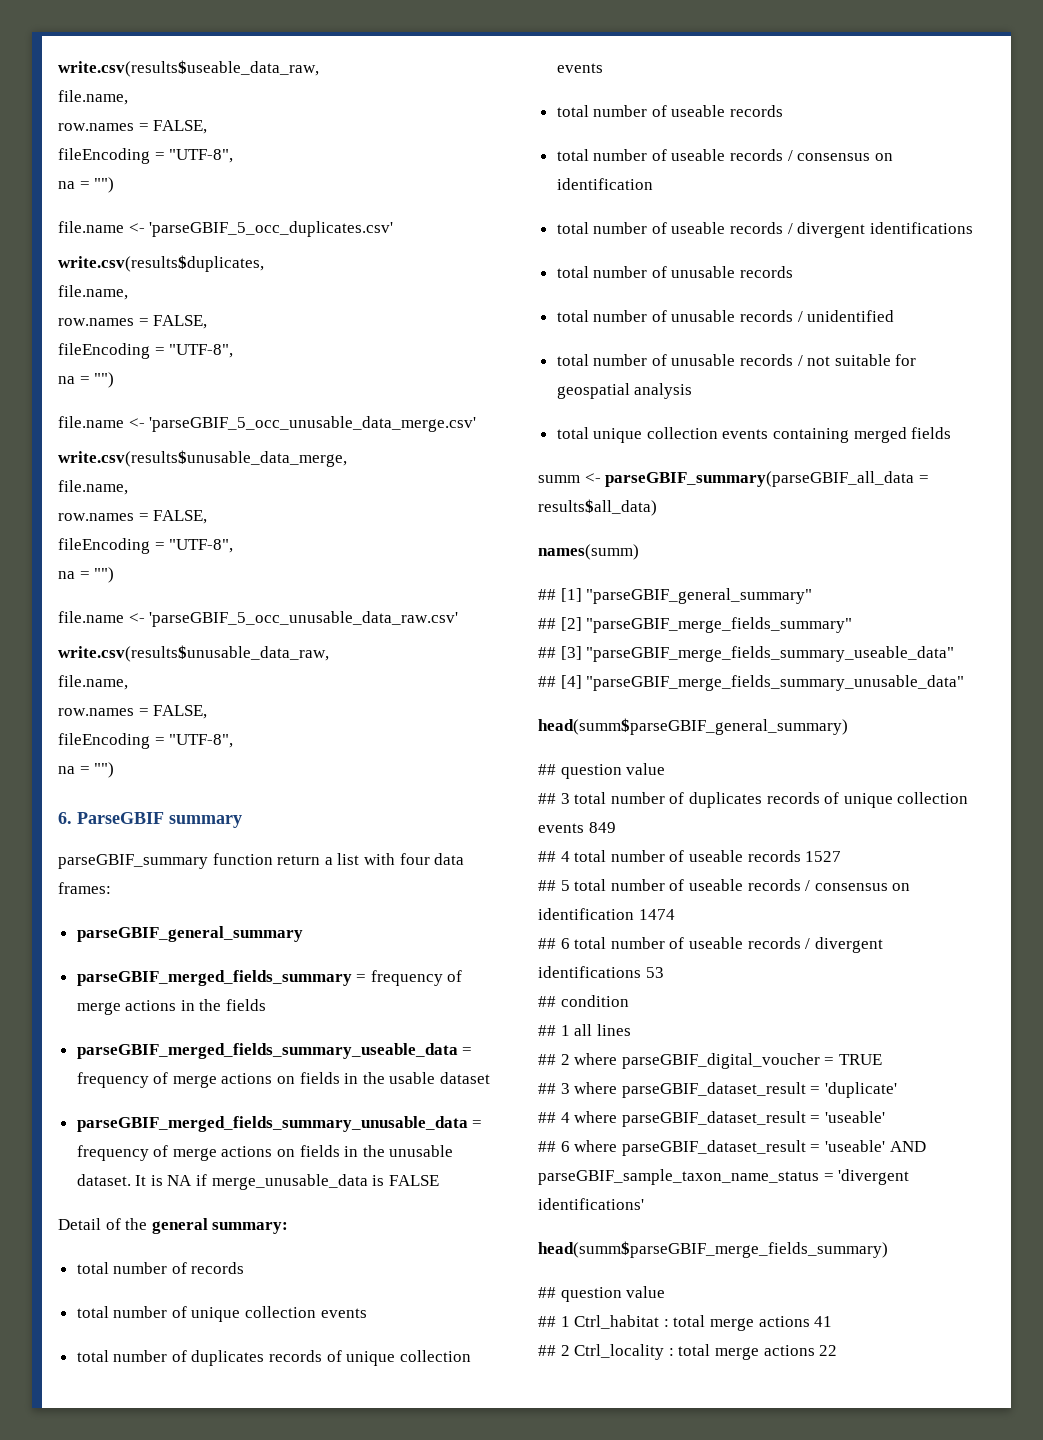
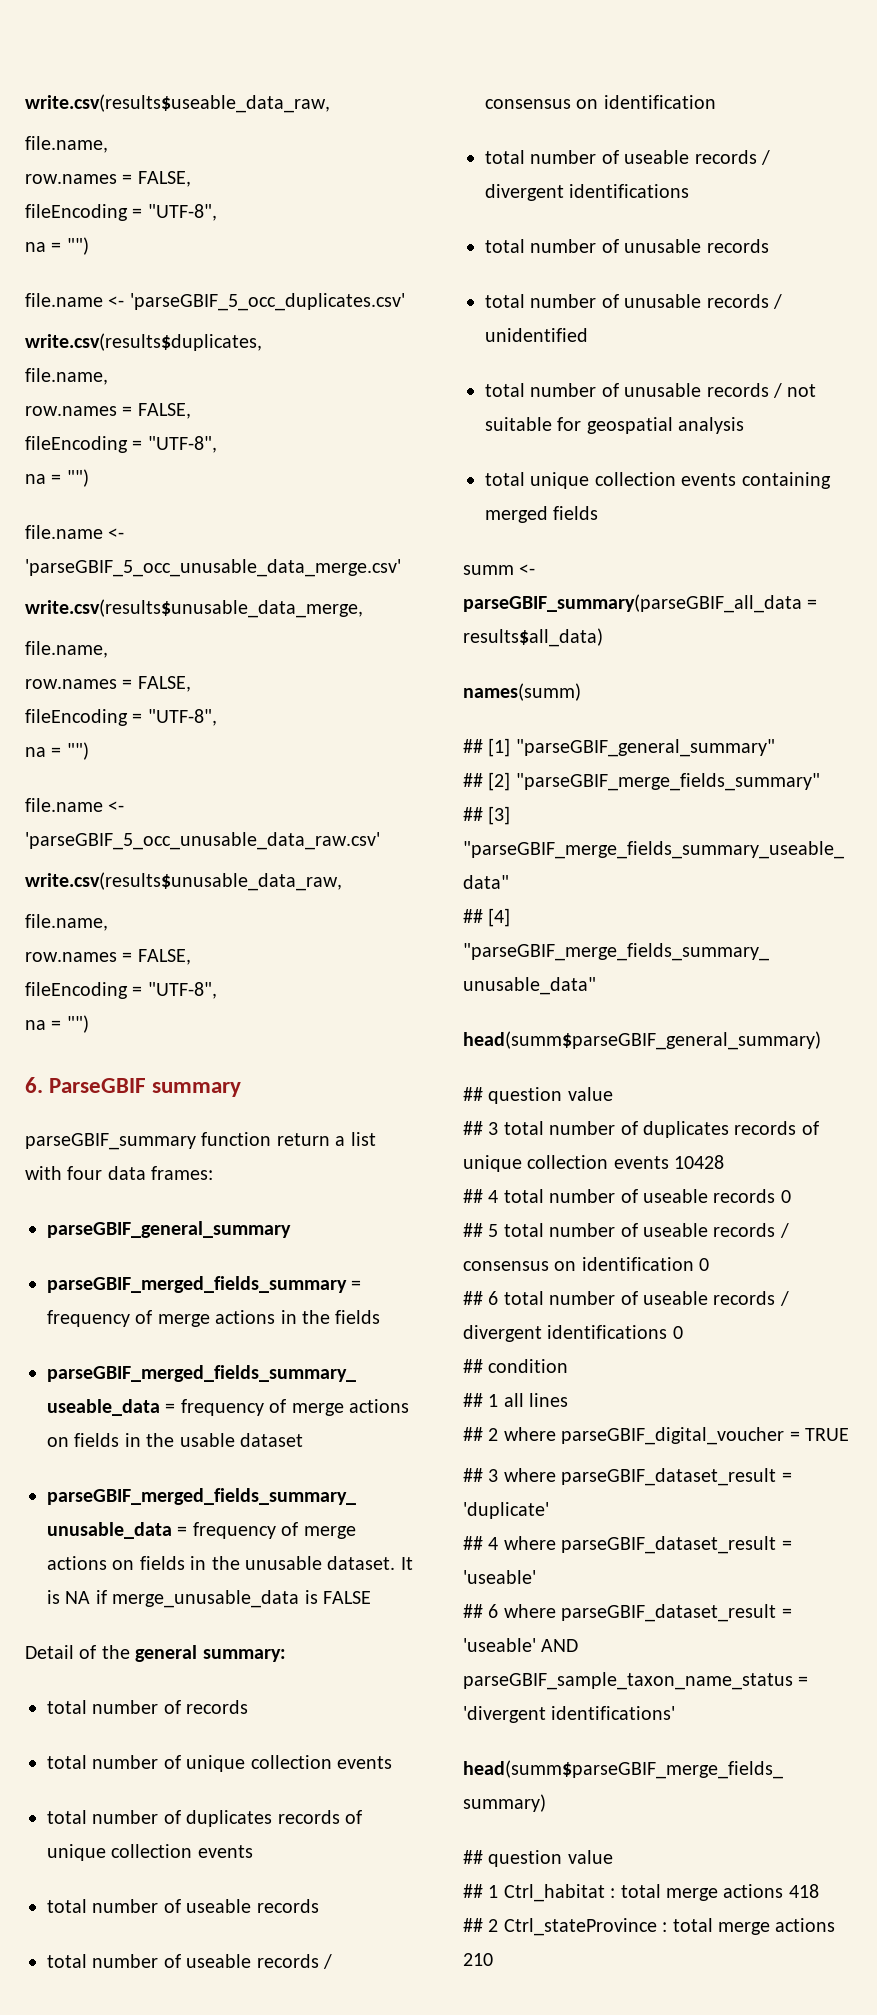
- ## 3 total number of duplicates records of unique collection events 849
+ ## 3 total number of duplicates records of unique collection events 10428
- ## 4 total number of useable records 1527
+ ## 4 total number of useable records 0
- ## 5 total number of useable records / consensus on identification 1474
+ ## 5 total number of useable records / consensus on identification 0
- ## 6 total number of useable records / divergent identifications 53
+ ## 6 total number of useable records / divergent identifications 0
- ## 1 Ctrl_habitat : total merge actions 41
- ## 2 Ctrl_locality : total merge actions 22
+ ## 1 Ctrl_habitat : total merge actions 418
+ ## 2 Ctrl_stateProvince : total merge actions 210

